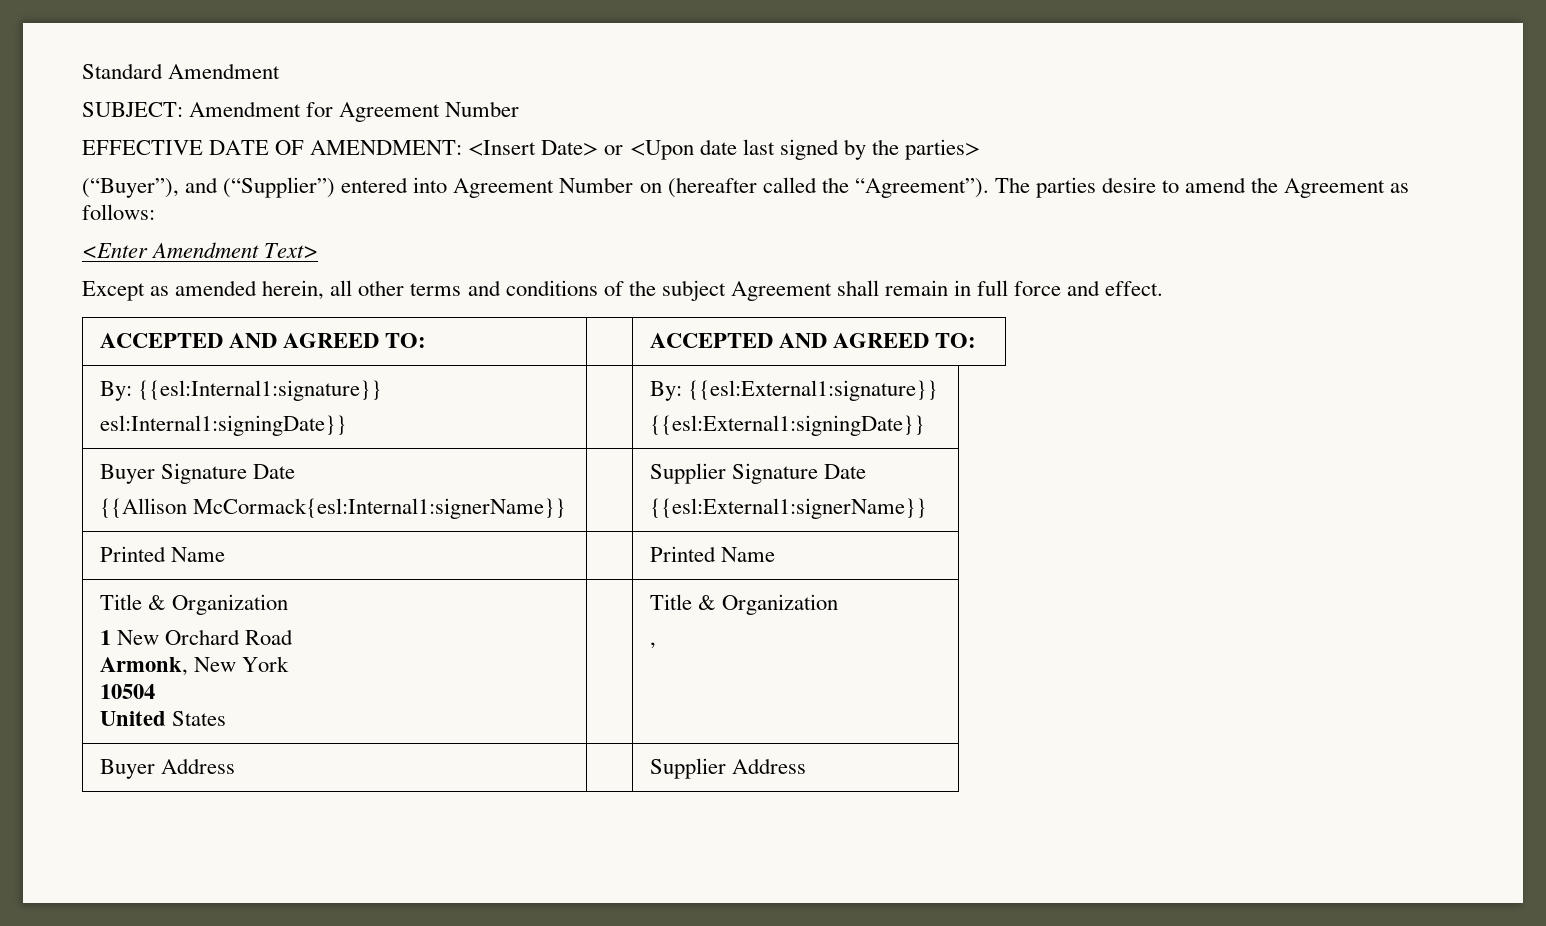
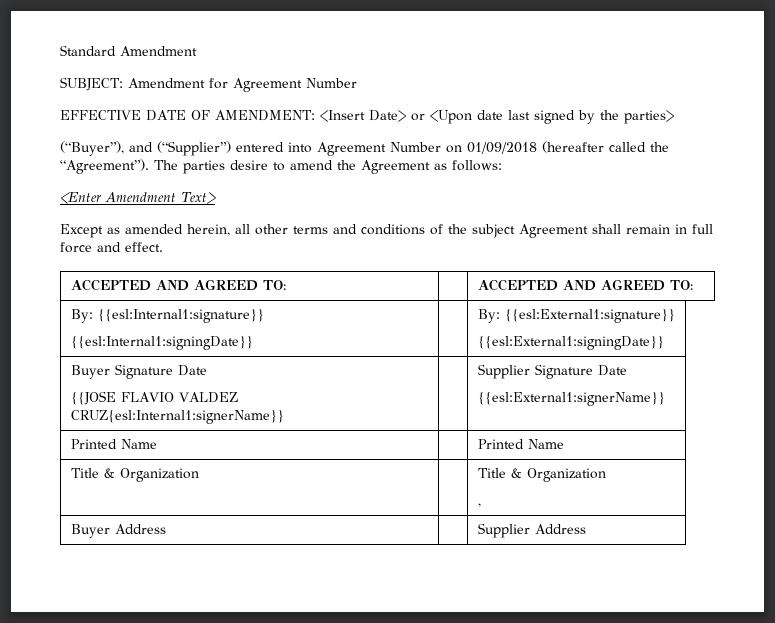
- (“Buyer”), and (“Supplier”) entered into Agreement Number on (hereafter called the “Agreement”).
+ (“Buyer”), and (“Supplier”) entered into Agreement Number on 01/09/2018 (hereafter called the “Agreement”).
  By: {{esl:Internal1:signature}}
- esl:Internal1:signingDate}} | | By: {{esl:External1:signature}}
+ {{esl:Internal1:signingDate}} | | By: {{esl:External1:signature}}
  Buyer Signature Date
- {{Allison McCormack{esl:Internal1:signerName}} | | Supplier Signature Date
+ {{JOSE FLAVIO VALDEZ CRUZ{esl:Internal1:signerName}} | | Supplier Signature Date
  Printed Name | | Printed Name
- Title & Organization
- 1 New Orchard Road
- Armonk, New York
- 10504
- United States | | Title & Organization
+ Title & Organization | | Title & Organization

